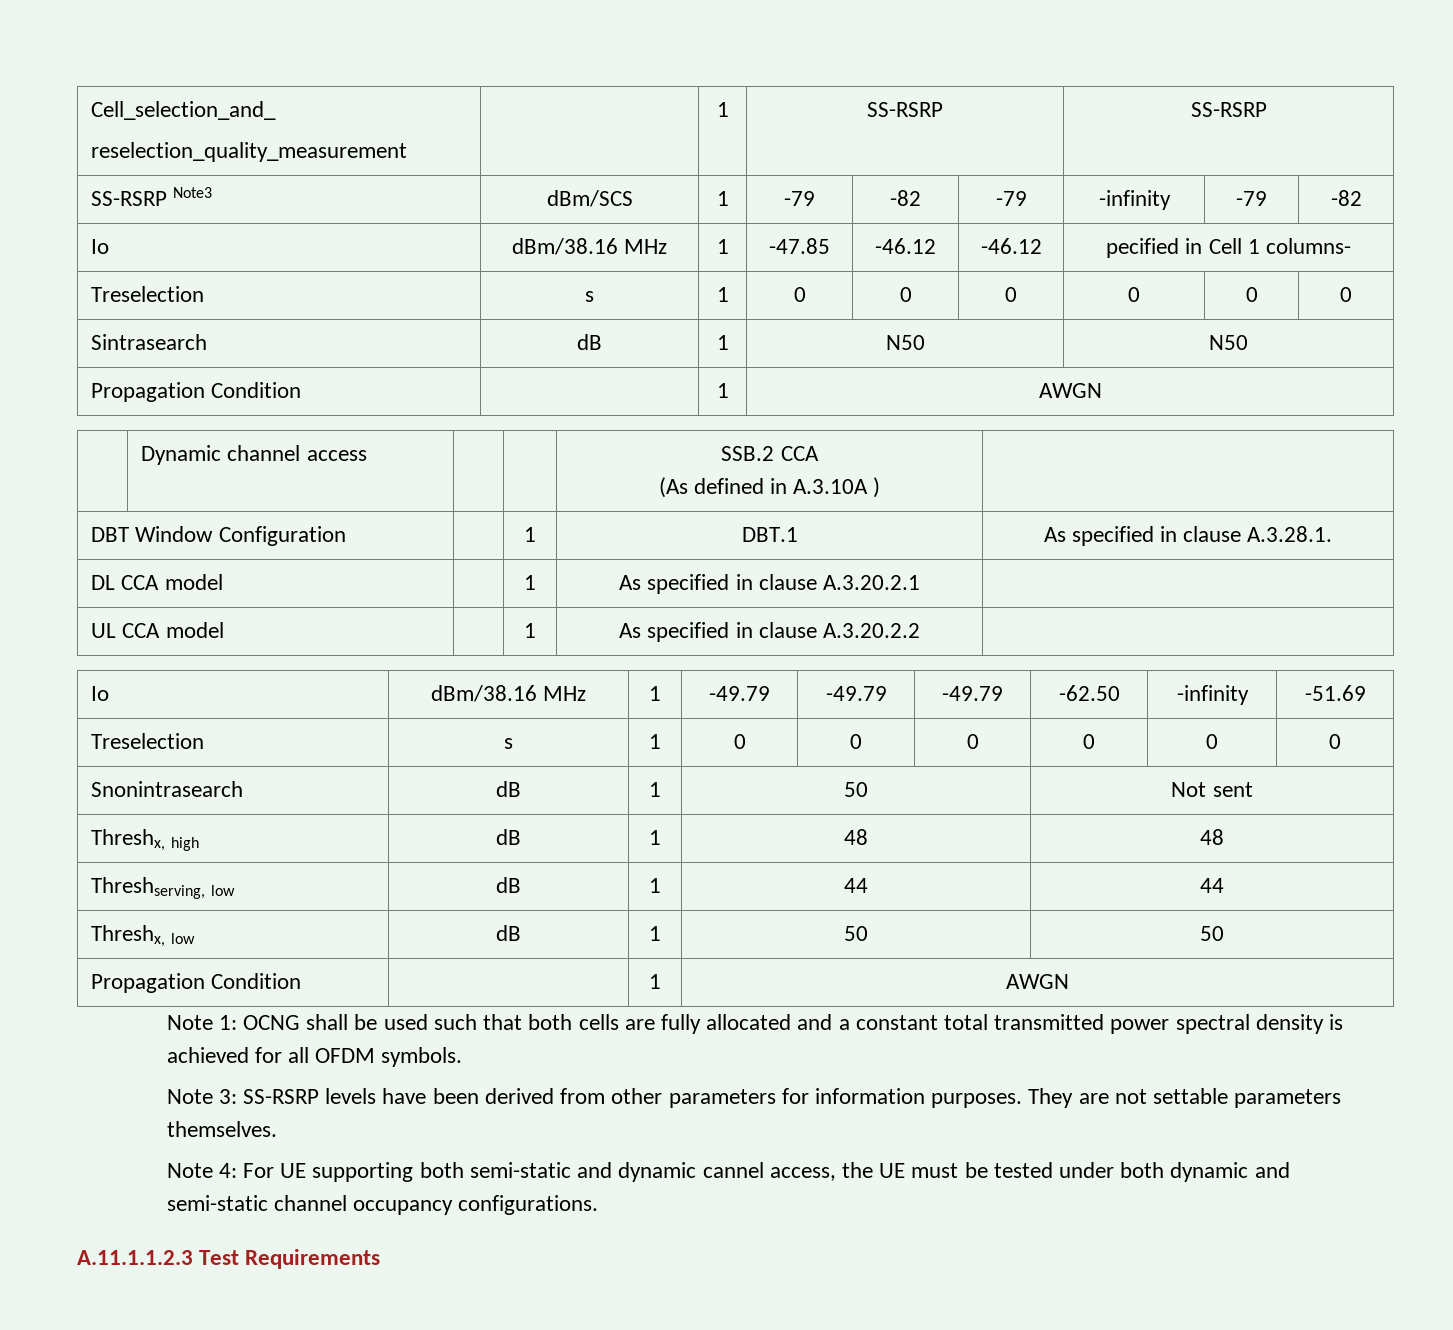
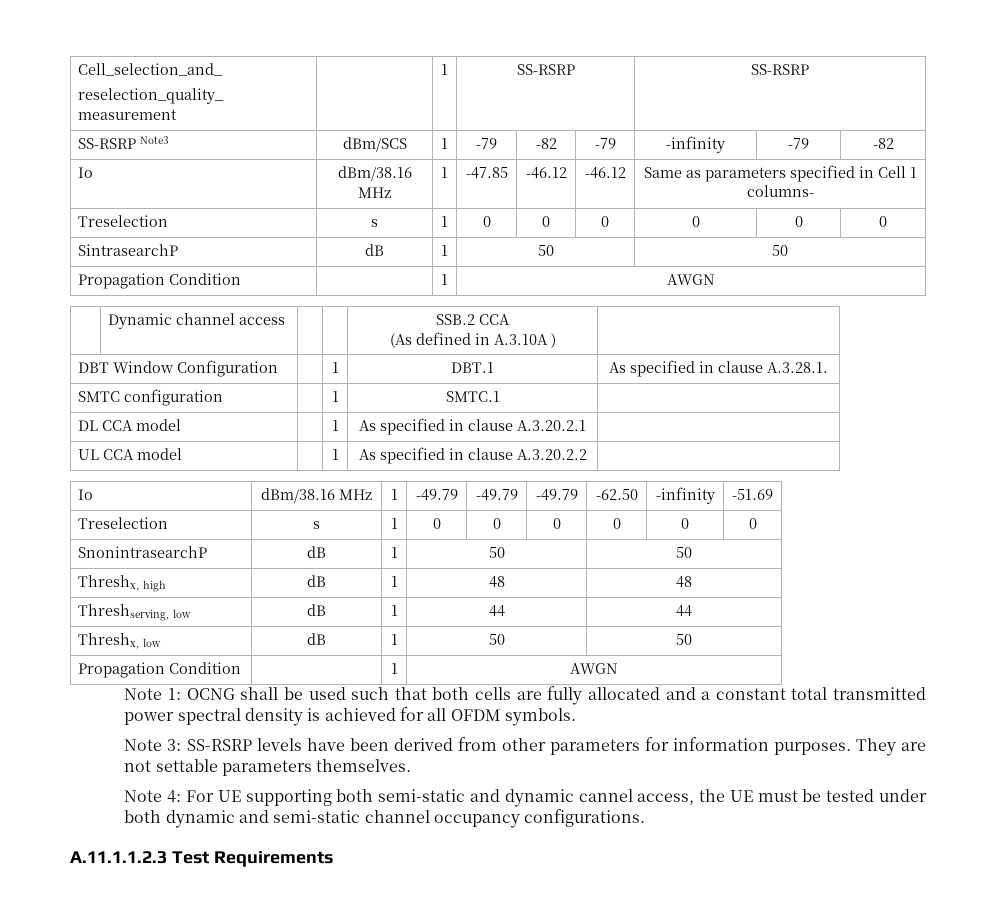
- Io | dBm/38.16 MHz | 1 | -47.85 | -46.12 | -46.12 | pecified in Cell 1 columns-
+ Io | dBm/38.16 MHz | 1 | -47.85 | -46.12 | -46.12 | Same as parameters specified in Cell 1 columns-
- Sintrasearch | dB | 1 | N50 | N50
+ SintrasearchP | dB | 1 | 50 | 50
+ SMTC configuration | | 1 | SMTC.1 |
- Snonintrasearch | dB | 1 | 50 | Not sent
+ SnonintrasearchP | dB | 1 | 50 | 50

